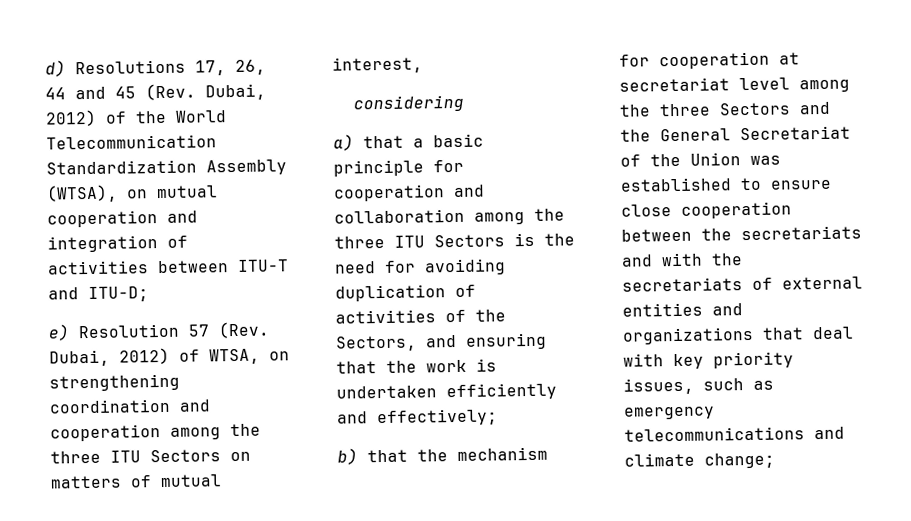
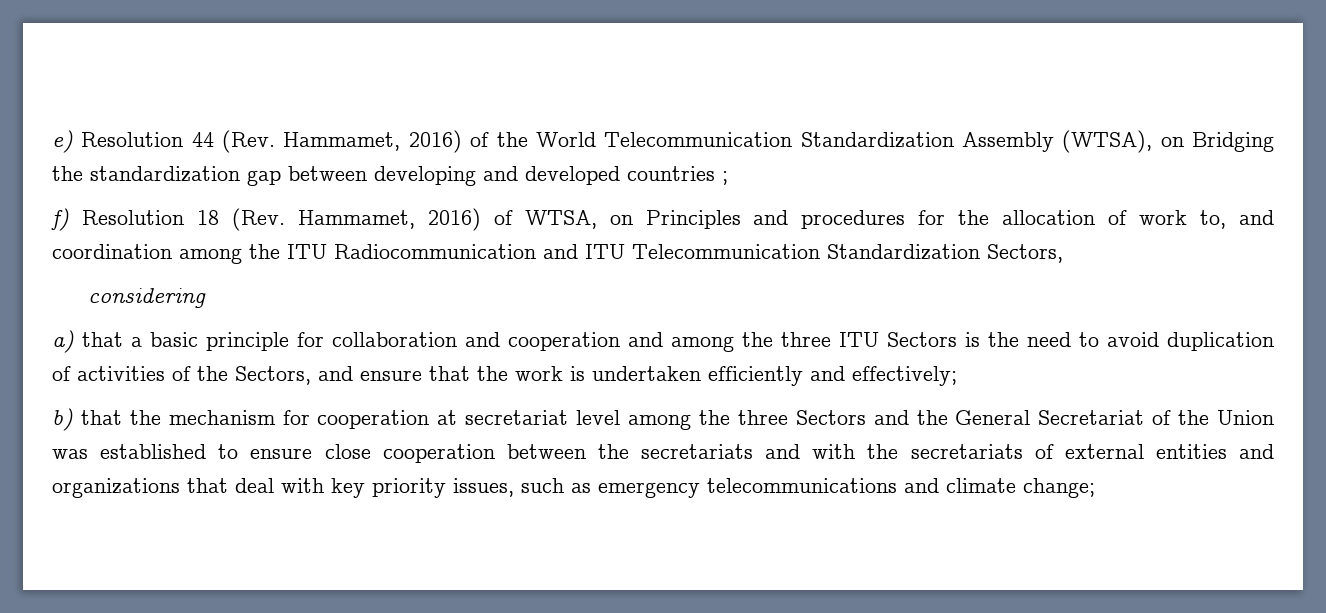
- d) Resolutions 17, 26, 44 and 45 (Rev. Dubai, 2012) of the World Telecommunication Standardization Assembly (WTSA), on mutual cooperation and integration of activities between ITU-T and ITU-D;
- e) Resolution 57 (Rev. Dubai, 2012) of WTSA, on strengthening coordination and cooperation among the three ITU Sectors on matters of mutual interest,
+ e) Resolution 44 (Rev. Hammamet, 2016) of the World Telecommunication Standardization Assembly (WTSA), on Bridging the standardization gap between developing and developed countries ;
+ f) Resolution 18 (Rev. Hammamet, 2016) of WTSA, on Principles and procedures for the allocation of work to, and coordination among the ITU Radiocommunication and ITU Telecommunication Standardization Sectors,
- a) that a basic principle for cooperation and collaboration among the three ITU Sectors is the need for avoiding duplication of activities of the Sectors, and ensuring that the work is undertaken efficiently and effectively;
+ a) that a basic principle for collaboration and cooperation and among the three ITU Sectors is the need to avoid duplication of activities of the Sectors, and ensure that the work is undertaken efficiently and effectively;

